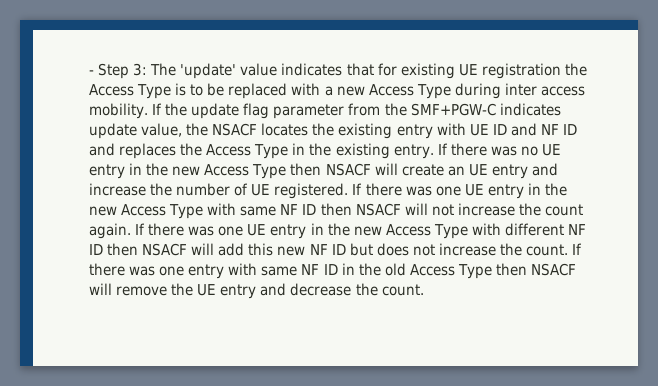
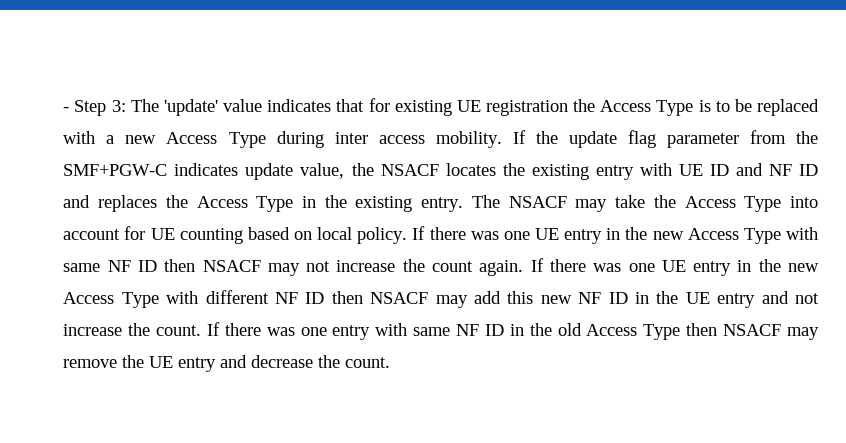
- If there was no UE entry in the new Access Type then NSACF will create an UE entry and increase the number of UE registered.
+ The NSACF may take the Access Type into account for UE counting based on local policy.
- If there was one UE entry in the new Access Type with same NF ID then NSACF will not increase the count again.
+ If there was one UE entry in the new Access Type with same NF ID then NSACF may not increase the count again.
- If there was one UE entry in the new Access Type with different NF ID then NSACF will add this new NF ID but does not increase the count.
+ If there was one UE entry in the new Access Type with different NF ID then NSACF may add this new NF ID in the UE entry and not increase the count.
- If there was one entry with same NF ID in the old Access Type then NSACF will remove the UE entry and decrease the count.
+ If there was one entry with same NF ID in the old Access Type then NSACF may remove the UE entry and decrease the count.

